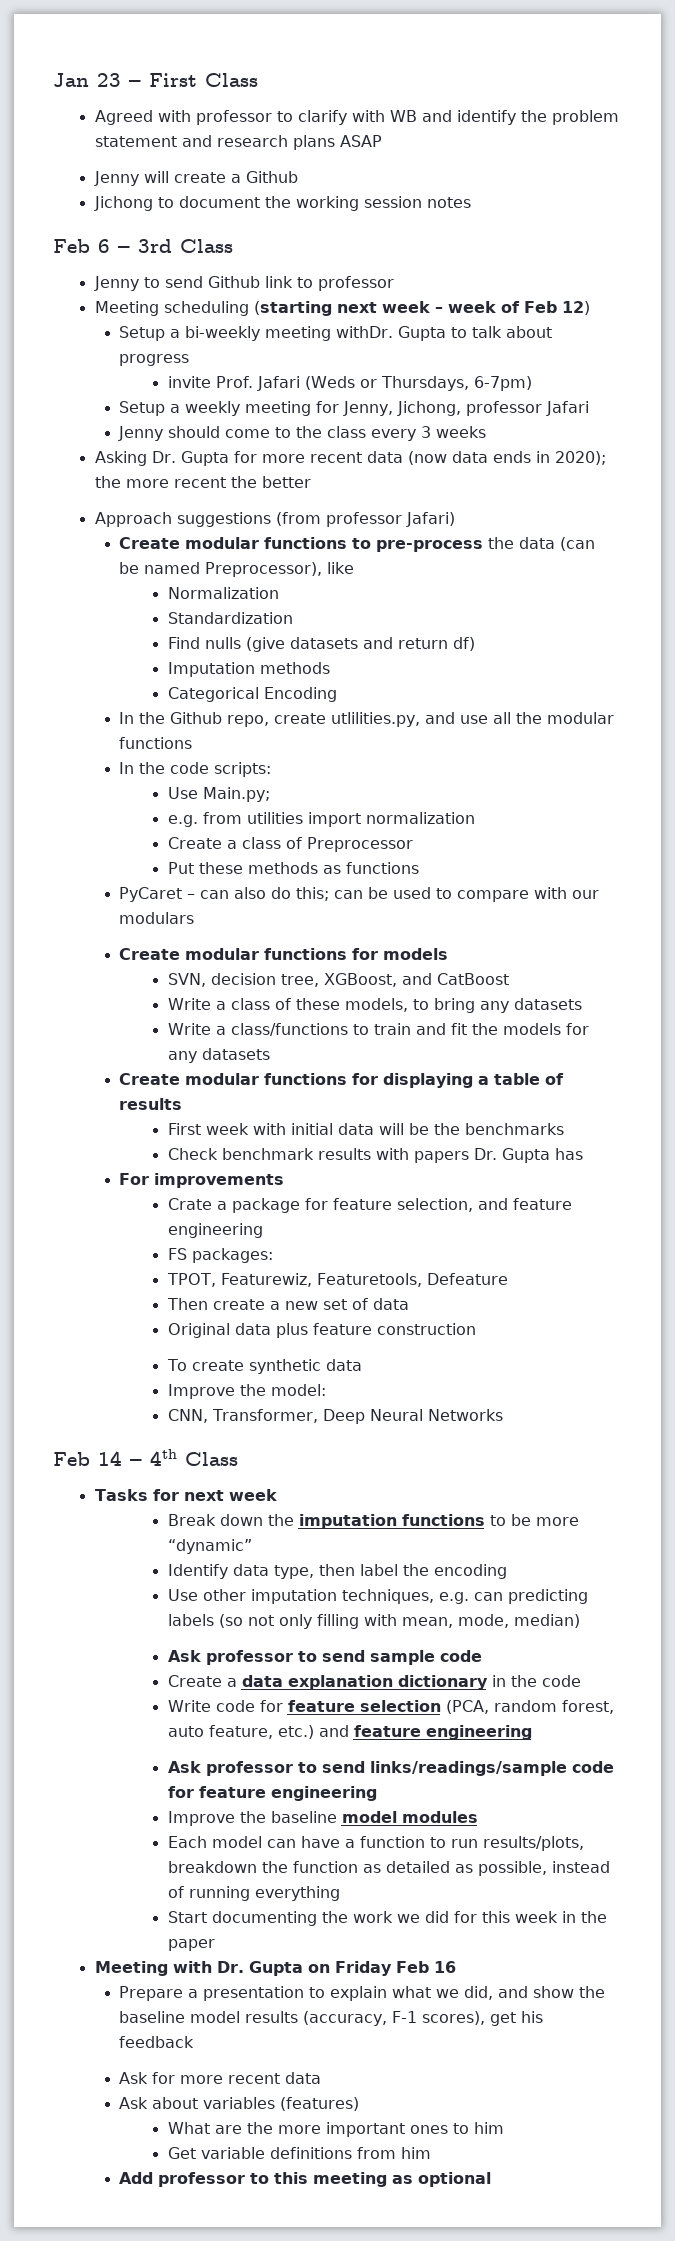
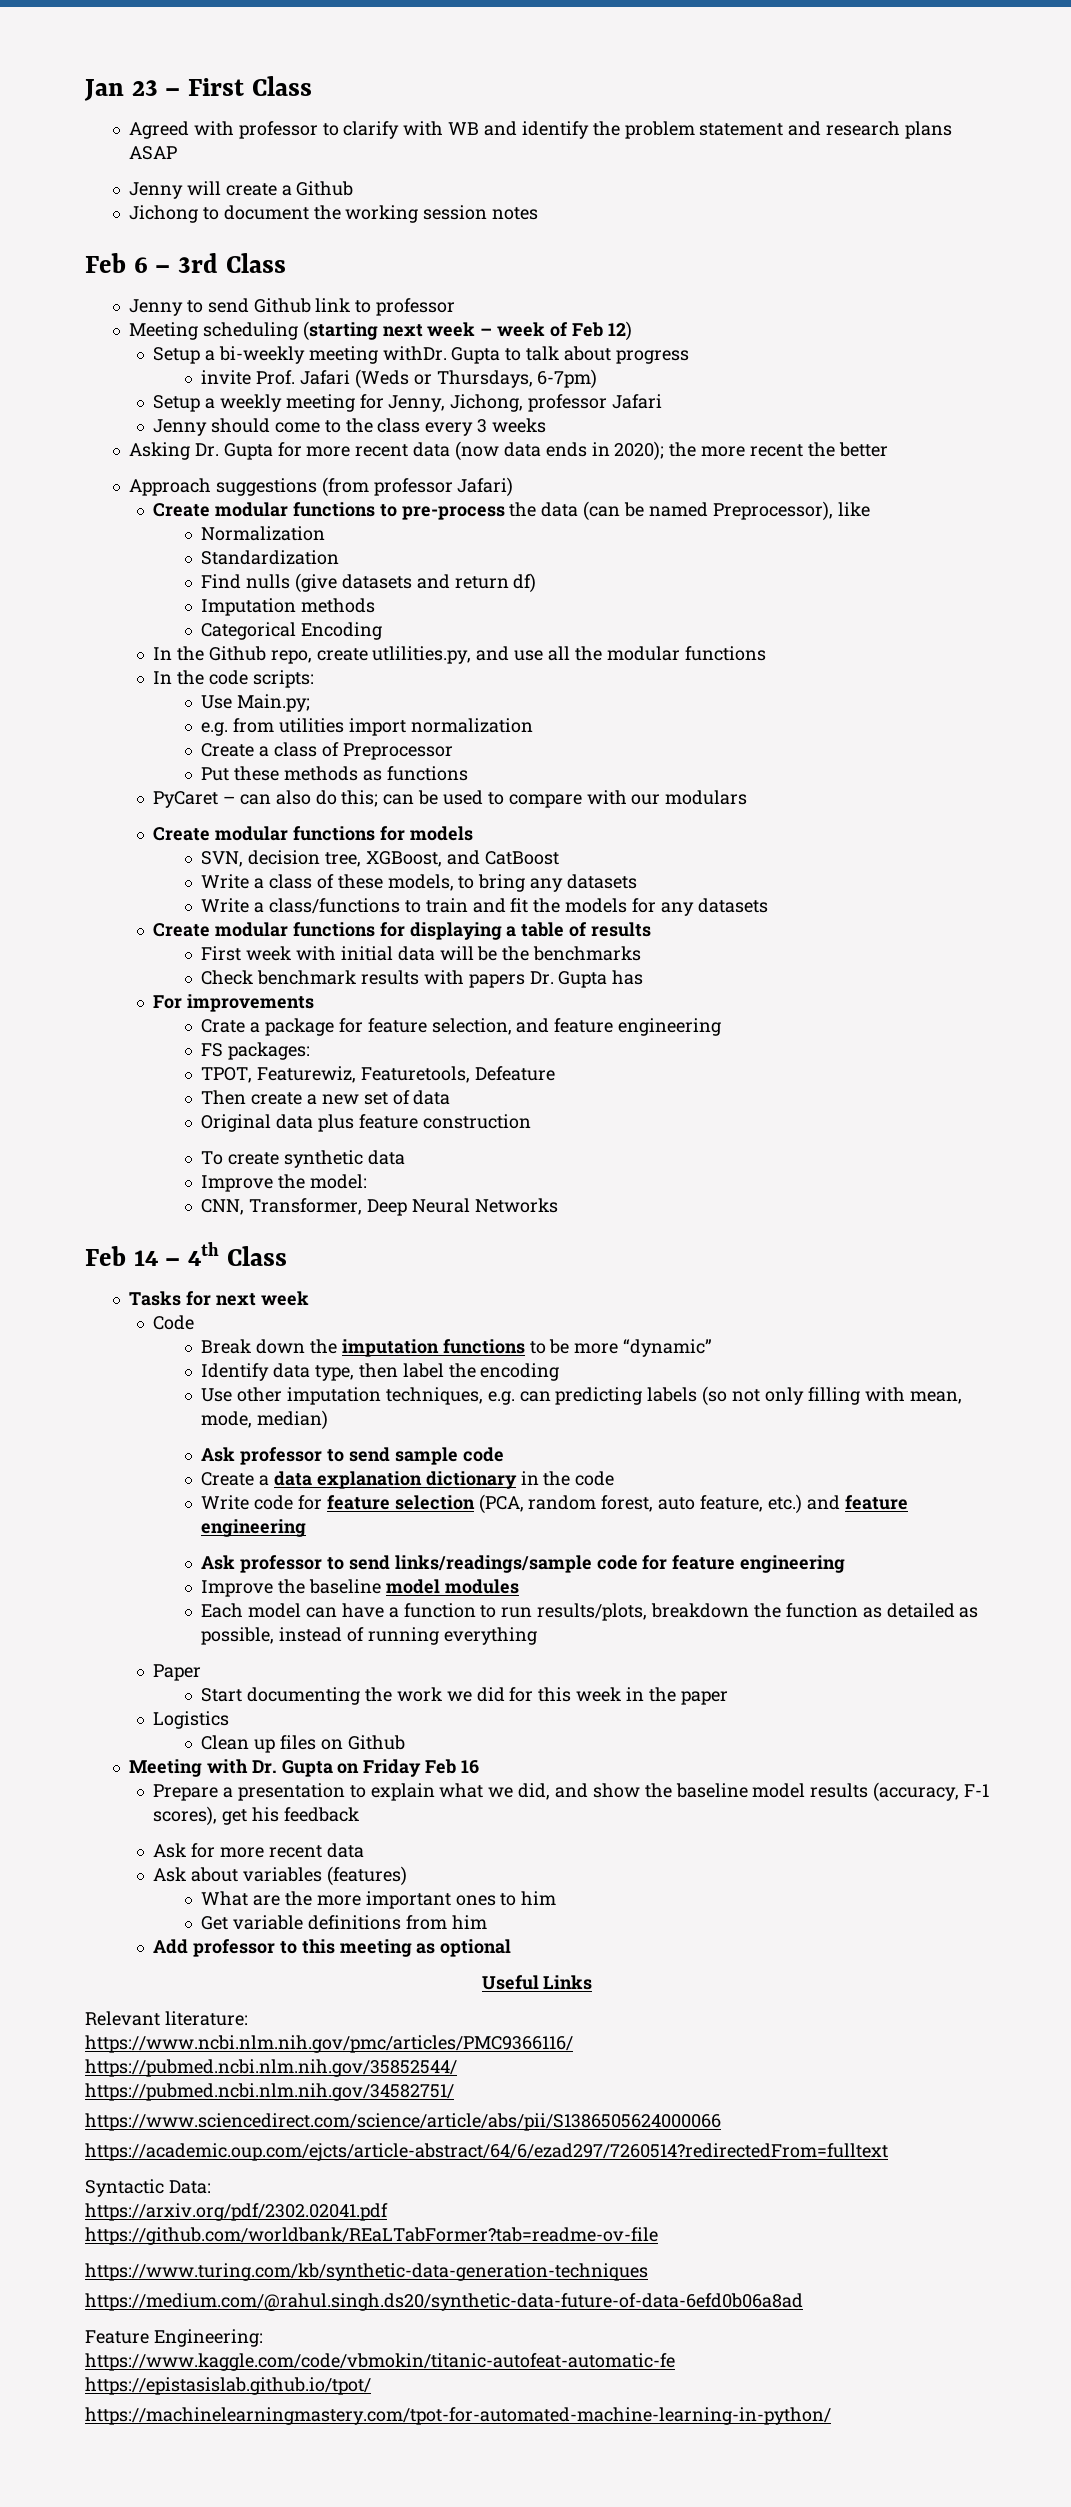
+ Code
+ Paper
+ Logistics
+ Clean up files on Github
+ Useful Links
+ Relevant literature:
+ https://www.ncbi.nlm.nih.gov/pmc/articles/PMC9366116/
+ https://pubmed.ncbi.nlm.nih.gov/35852544/
+ https://pubmed.ncbi.nlm.nih.gov/34582751/
+ https://www.sciencedirect.com/science/article/abs/pii/S1386505624000066
+ https://academic.oup.com/ejcts/article-abstract/64/6/ezad297/7260514?redirectedFrom=fulltext
+ Syntactic Data:
+ https://arxiv.org/pdf/2302.02041.pdf
+ https://github.com/worldbank/REaLTabFormer?tab=readme-ov-file
+ https://www.turing.com/kb/synthetic-data-generation-techniques
+ https://medium.com/@rahul.singh.ds20/synthetic-data-future-of-data-6efd0b06a8ad
+ Feature Engineering:
+ https://www.kaggle.com/code/vbmokin/titanic-autofeat-automatic-fe
+ https://epistasislab.github.io/tpot/
+ https://machinelearningmastery.com/tpot-for-automated-machine-learning-in-python/

